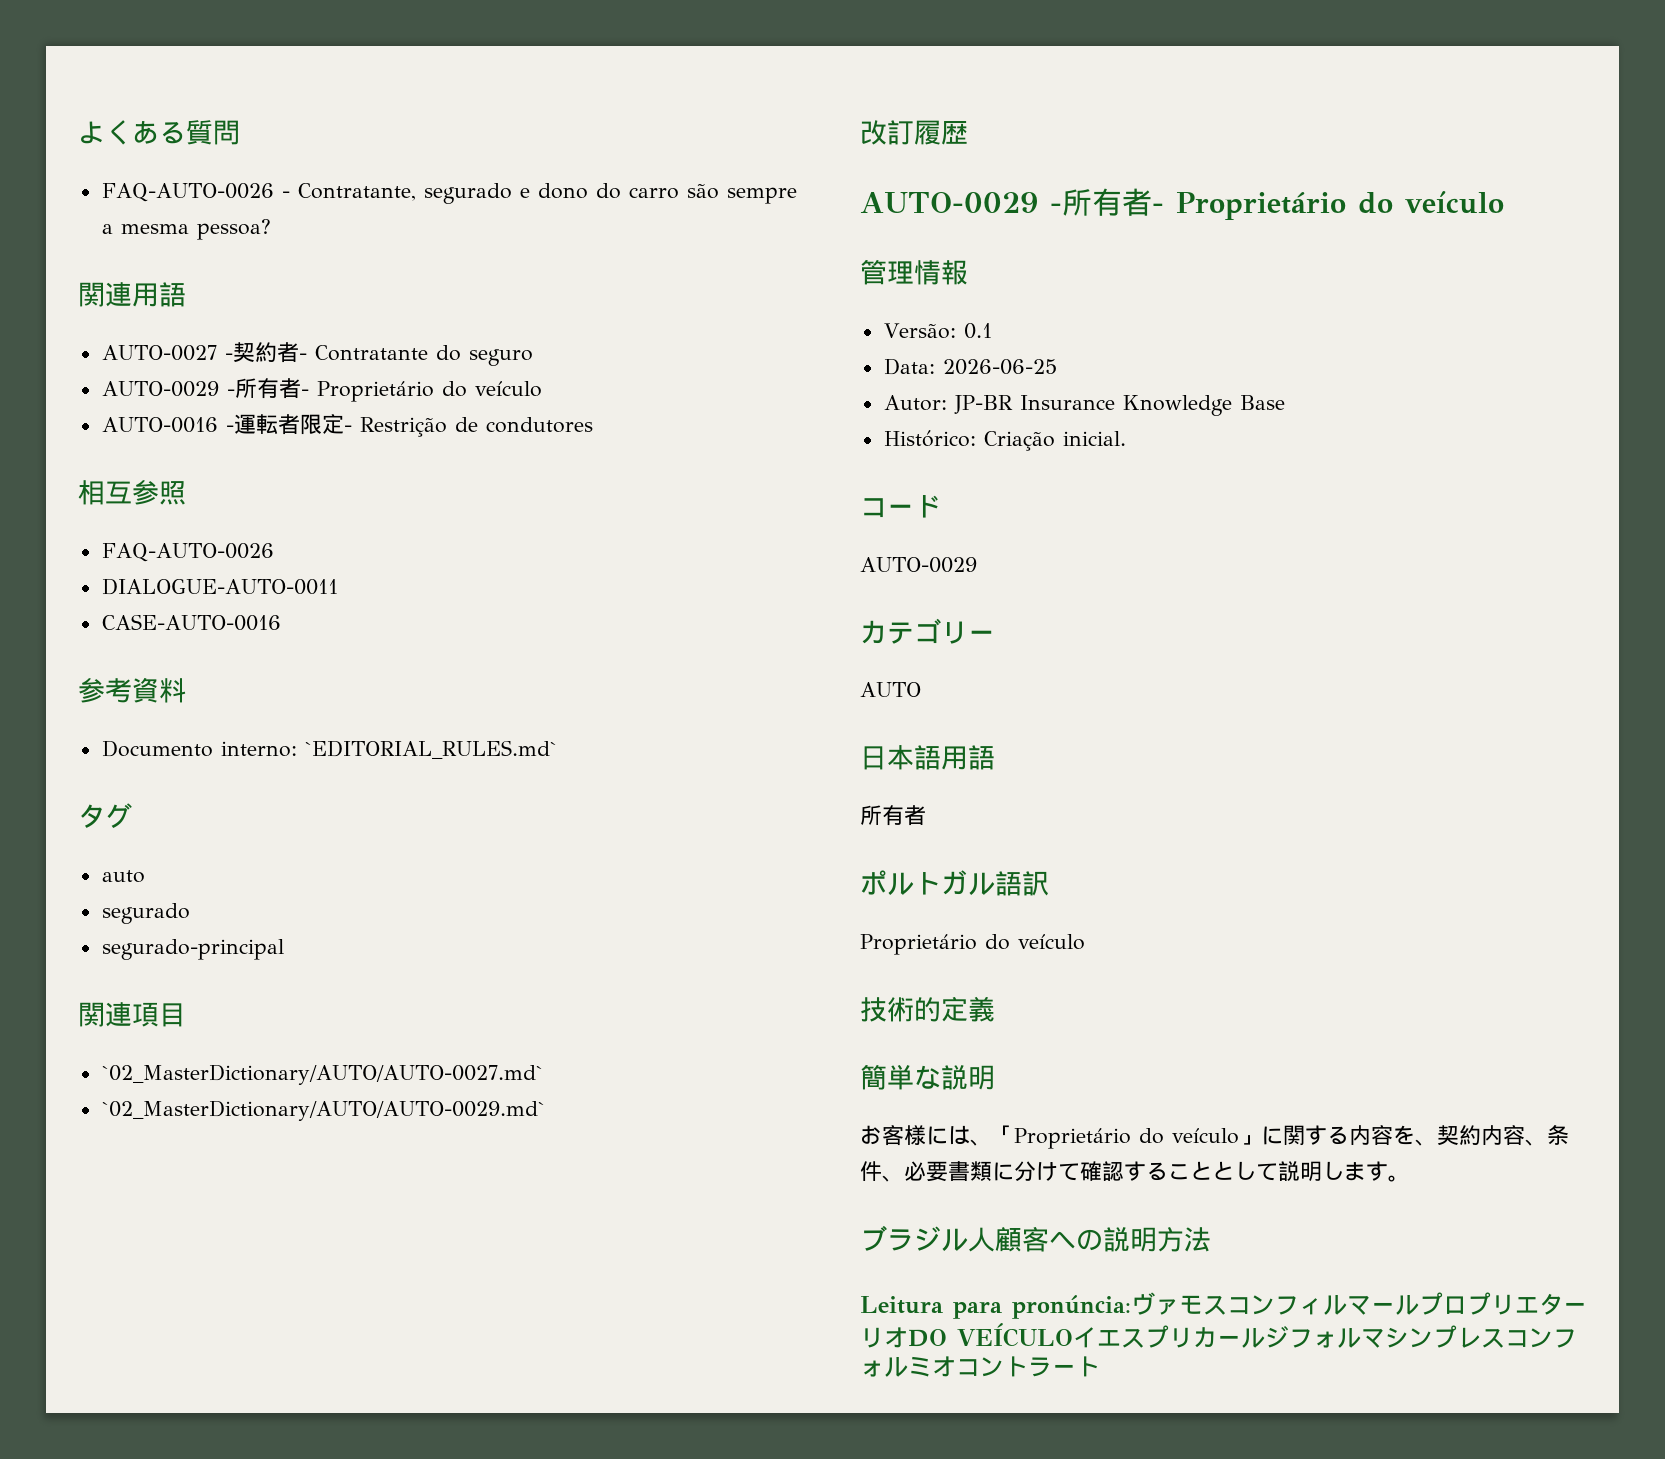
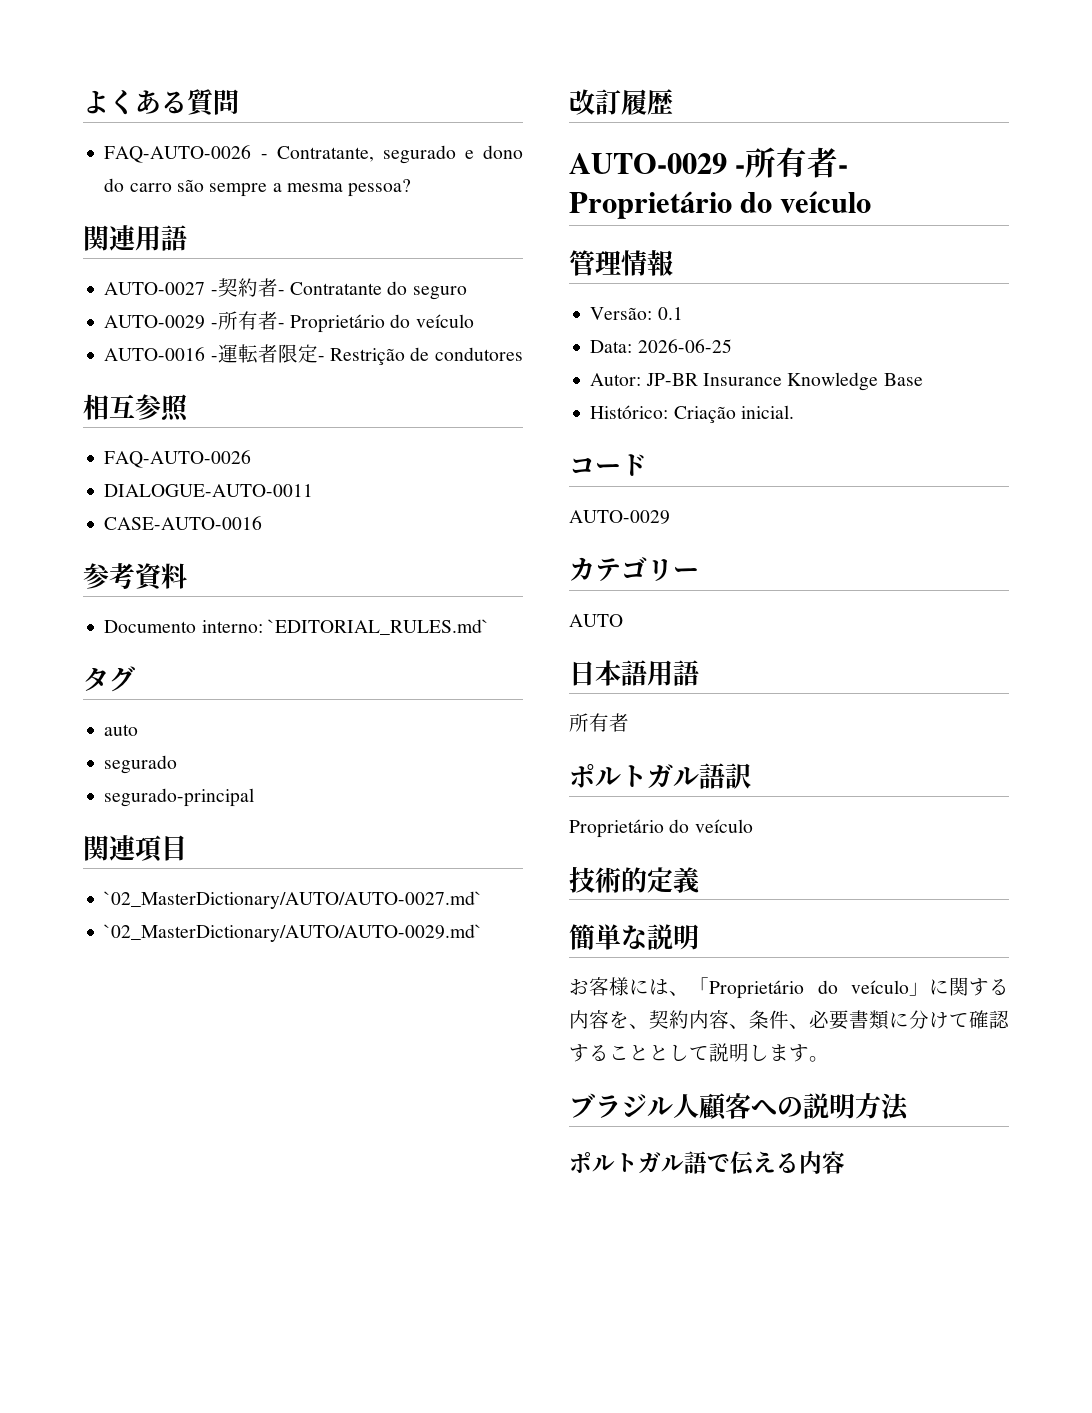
- Leitura para pronúncia:ヴァモスコンフィルマールプロプリエターリオDO VEÍCULOイエスプリカールジフォルマシンプレスコンフォルミオコントラート
+ ポルトガル語で伝える内容

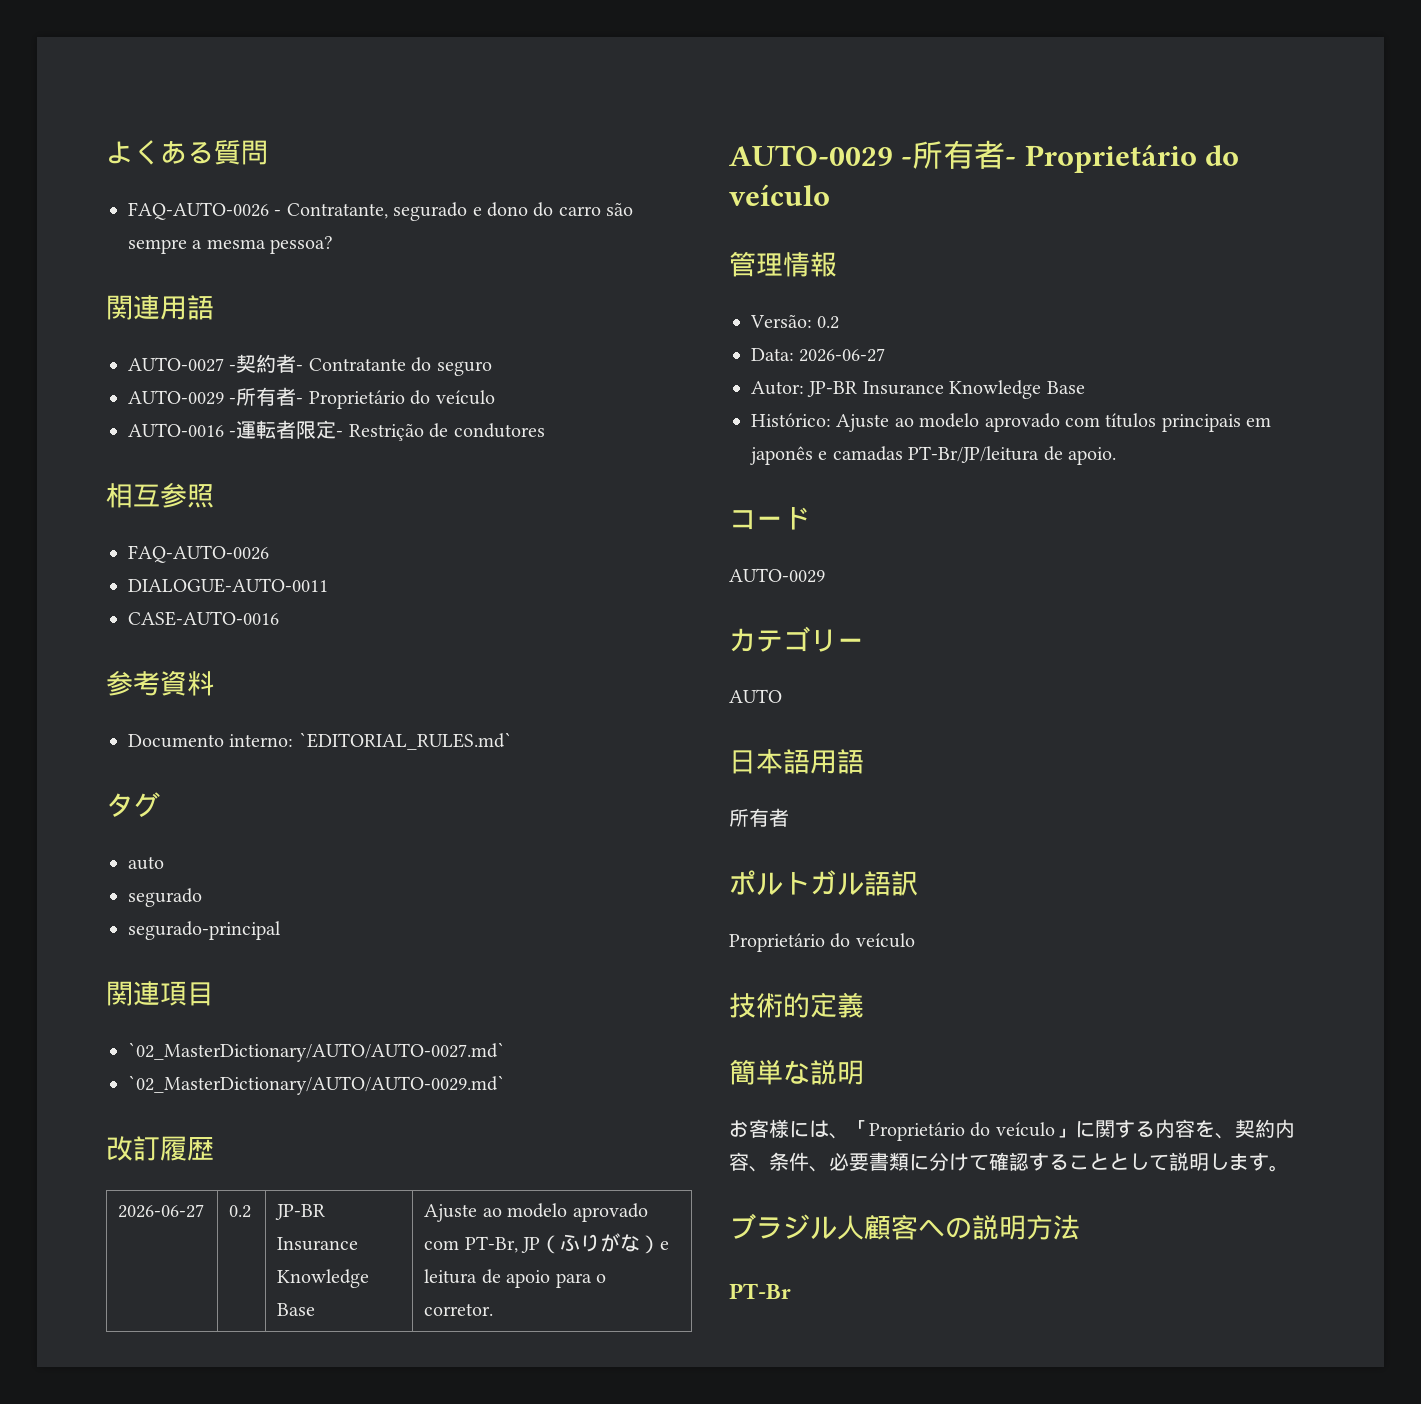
+ 2026-06-27 | 0.2 | JP-BR Insurance Knowledge Base | Ajuste ao modelo aprovado com PT-Br, JP（ふりがな）e leitura de apoio para o corretor.
- Versão: 0.1
+ Versão: 0.2
- Data: 2026-06-25
+ Data: 2026-06-27
- Histórico: Criação inicial.
+ Histórico: Ajuste ao modelo aprovado com títulos principais em japonês e camadas PT-Br/JP/leitura de apoio.
- ポルトガル語で伝える内容
+ PT-Br

